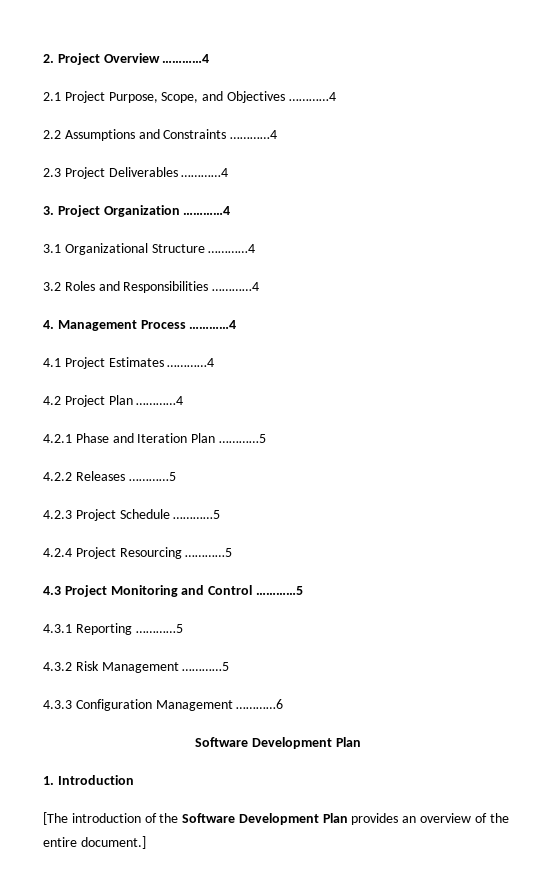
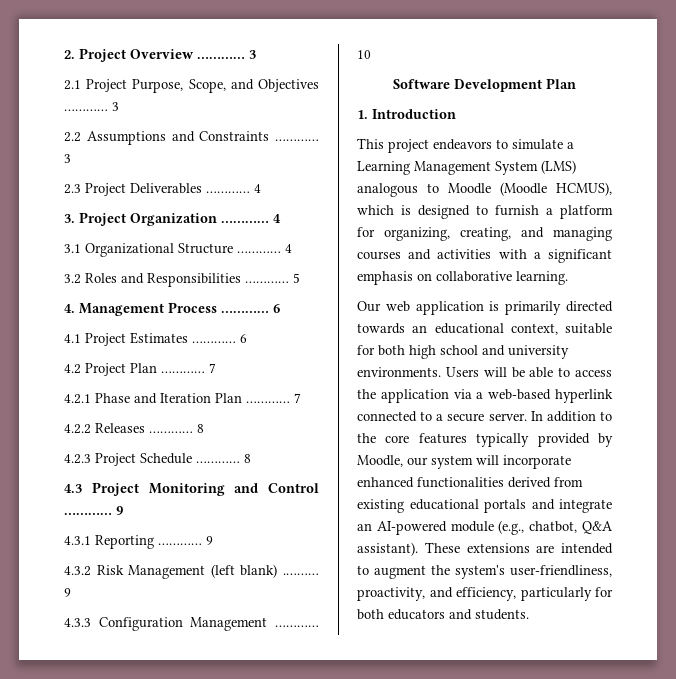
- 2. Project Overview …………4
+ 2. Project Overview ………… 3
- 2.1 Project Purpose, Scope, and Objectives …………4
+ 2.1 Project Purpose, Scope, and Objectives ………… 3
- 2.2 Assumptions and Constraints …………4
+ 2.2 Assumptions and Constraints ………… 3
- 2.3 Project Deliverables …………4
+ 2.3 Project Deliverables ………… 4
- 3. Project Organization …………4
+ 3. Project Organization ………… 4
- 3.1 Organizational Structure …………4
+ 3.1 Organizational Structure ………… 4
- 3.2 Roles and Responsibilities …………4
+ 3.2 Roles and Responsibilities ………… 5
- 4. Management Process …………4
+ 4. Management Process ………… 6
- 4.1 Project Estimates …………4
+ 4.1 Project Estimates ………… 6
- 4.2 Project Plan …………4
+ 4.2 Project Plan ………… 7
- 4.2.1 Phase and Iteration Plan …………5
+ 4.2.1 Phase and Iteration Plan ………… 7
- 4.2.2 Releases …………5
+ 4.2.2 Releases ………… 8
- 4.2.3 Project Schedule …………5
- 4.2.4 Project Resourcing …………5
+ 4.2.3 Project Schedule ………… 8
- 4.3 Project Monitoring and Control …………5
+ 4.3 Project Monitoring and Control ………… 9
- 4.3.1 Reporting …………5
+ 4.3.1 Reporting ………… 9
- 4.3.2 Risk Management …………5
+ 4.3.2 Risk Management (left blank) .……… 9
- 4.3.3 Configuration Management …………6
+ 4.3.3 Configuration Management ………… 10
- [The introduction of the Software Development Plan provides an overview of the entire document.]
+ This project endeavors to simulate a Learning Management System (LMS) analogous to Moodle (Moodle HCMUS), which is designed to furnish a platform for organizing, creating, and managing courses and activities with a significant emphasis on collaborative learning.
+ Our web application is primarily directed towards an educational context, suitable for both high school and university environments. Users will be able to access the application via a web-based hyperlink connected to a secure server. In addition to the core features typically provided by Moodle, our system will incorporate enhanced functionalities derived from existing educational portals and integrate an AI-powered module (e.g., chatbot, Q&A assistant). These extensions are intended to augment the system's user-friendliness, proactivity, and efficiency, particularly for both educators and students.

